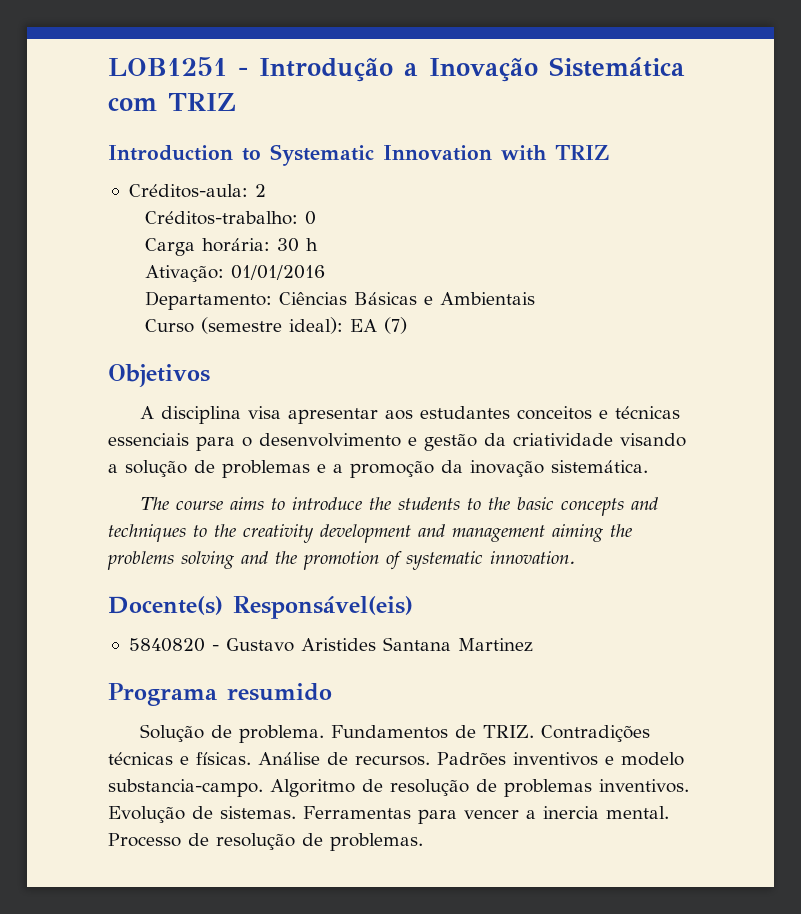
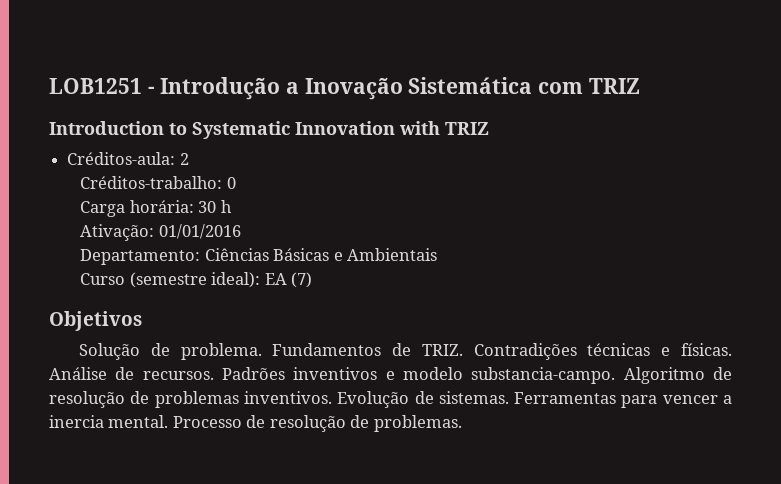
- A disciplina visa apresentar aos estudantes conceitos e técnicas essenciais para o desenvolvimento e gestão da criatividade visando a solução de problemas e a promoção da inovação sistemática.
- The course aims to introduce the students to the basic concepts and techniques to the creativity development and management aiming the problems solving and the promotion of systematic innovation.
- Docente(s) Responsável(eis)
- 5840820 - Gustavo Aristides Santana Martinez
- Programa resumido

